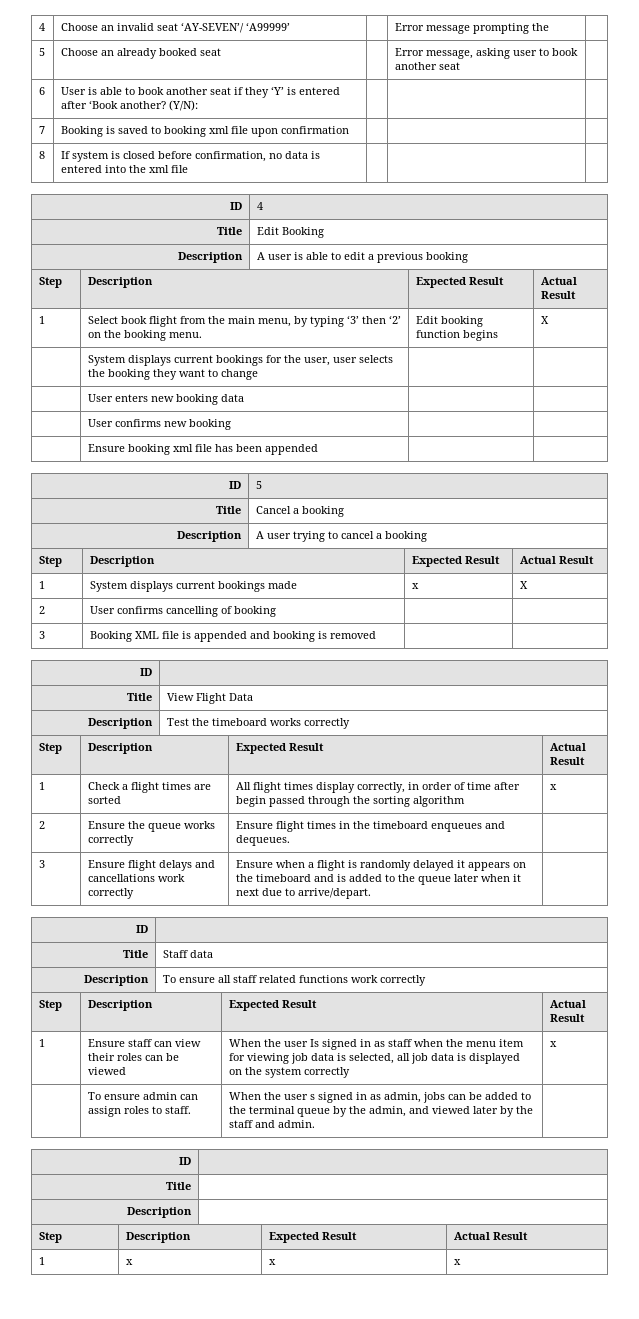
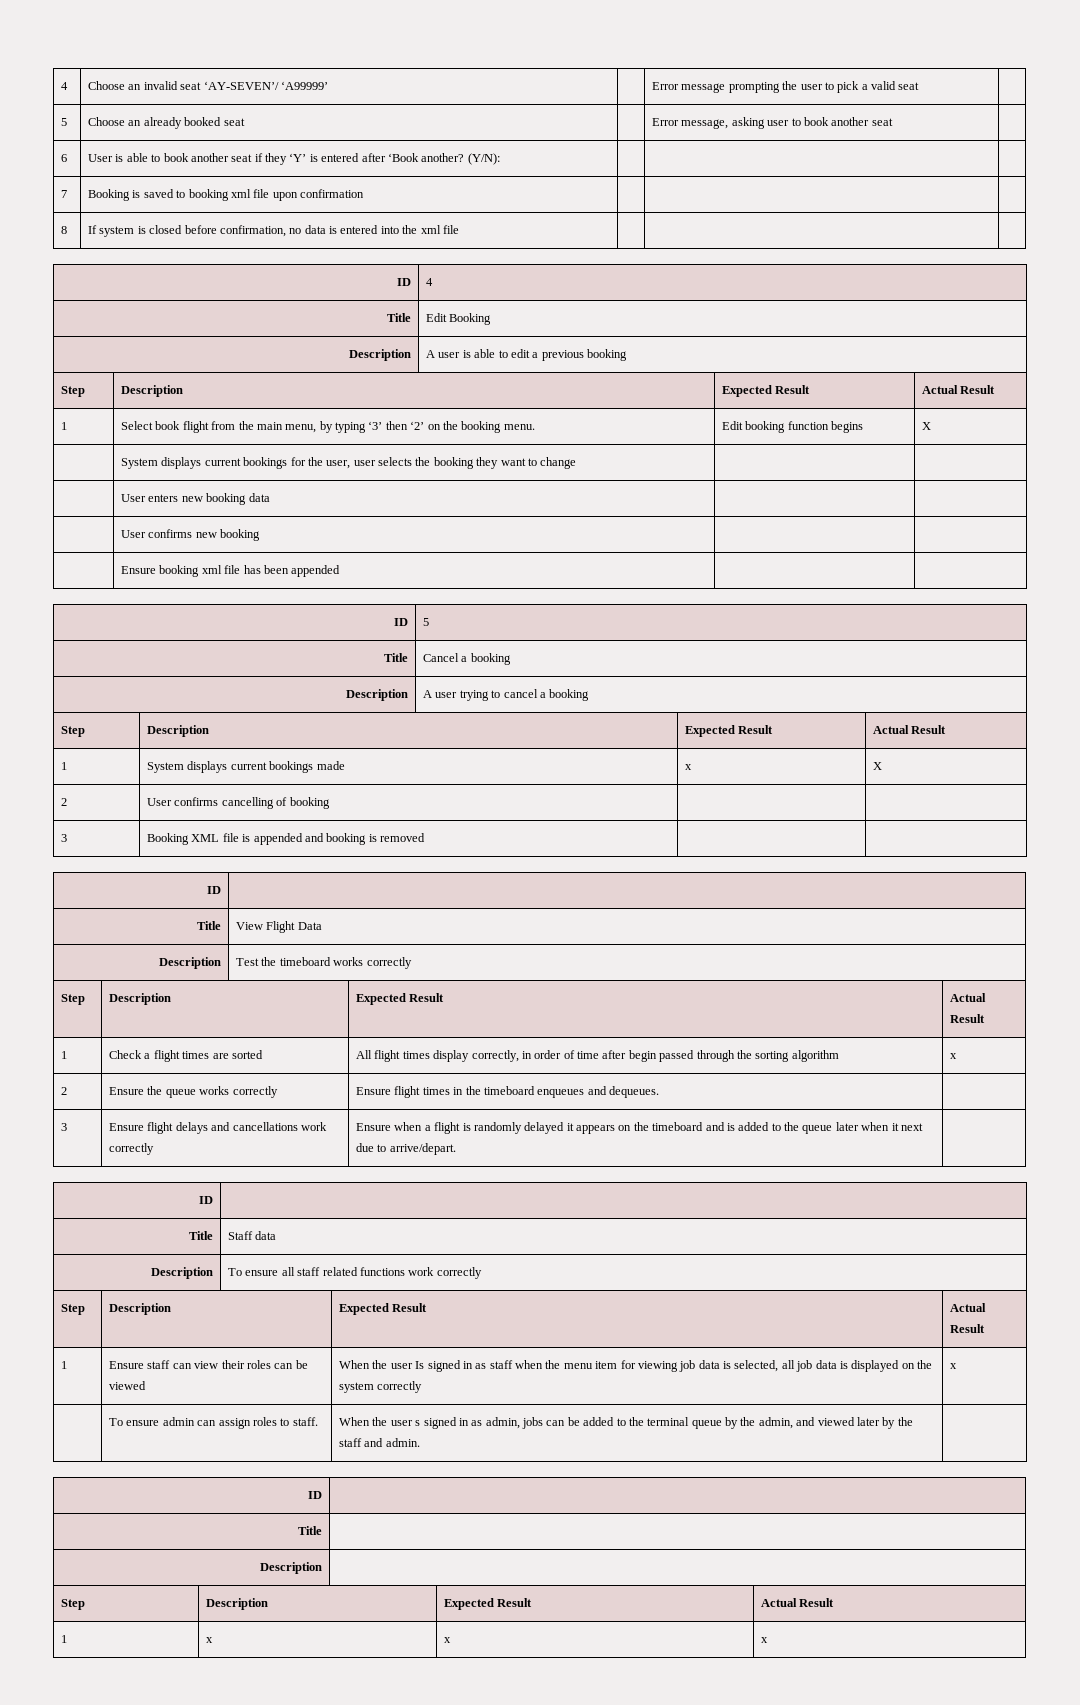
- 4 | Choose an invalid seat ‘AY-SEVEN’/ ‘A99999’ | | Error message prompting the |
+ 4 | Choose an invalid seat ‘AY-SEVEN’/ ‘A99999’ | | Error message prompting the user to pick a valid seat |

